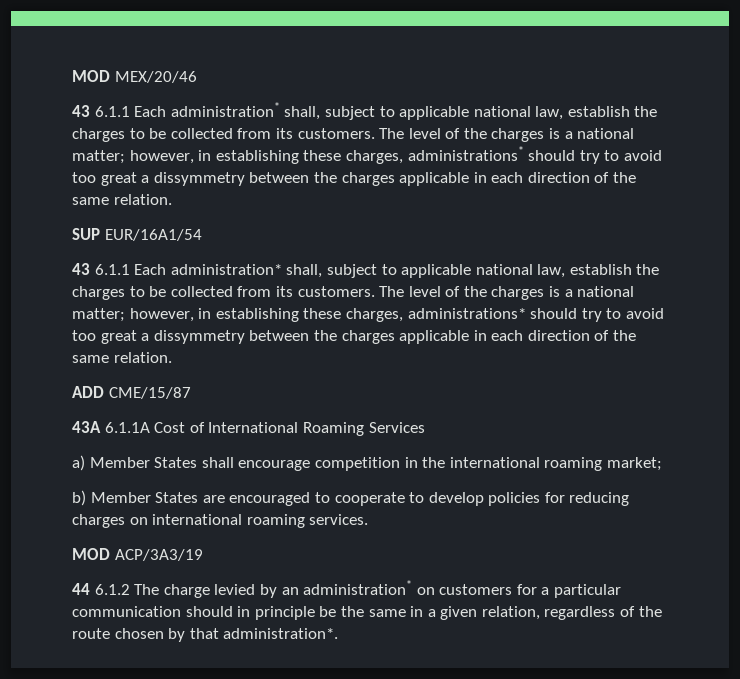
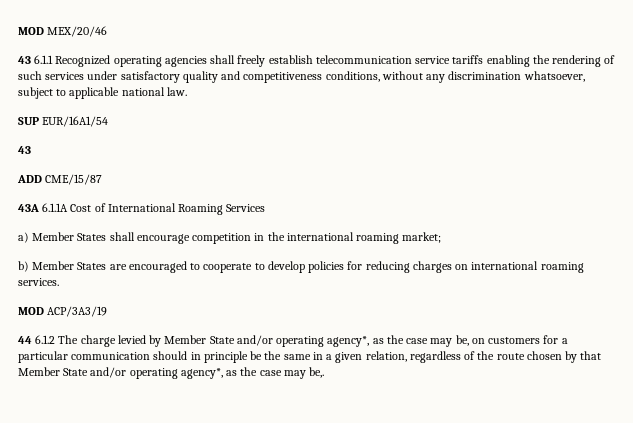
  MOD MEX/20/46
- 43 6.1.1 Each administration* shall, subject to applicable national law, establish the charges to be collected from its customers. The level of the charges is a national matter; however, in establishing these charges, administrations* should try to avoid too great a dissymmetry between the charges applicable in each direction of the same relation.
+ 43 6.1.1 Recognized operating agencies shall freely establish telecommunication service tariffs enabling the rendering of such services under satisfactory quality and competitiveness conditions, without any discrimination whatsoever, subject to applicable national law.
  SUP EUR/16A1/54
- 43 6.1.1 Each administration* shall, subject to applicable national law, establish the charges to be collected from its customers. The level of the charges is a national matter; however, in establishing these charges, administrations* should try to avoid too great a dissymmetry between the charges applicable in each direction of the same relation.
+ 43
- 44 6.1.2 The charge levied by an administration* on customers for a particular communication should in principle be the same in a given relation, regardless of the route chosen by that administration*.
+ 44 6.1.2 The charge levied by Member State and/or operating agency*, as the case may be, on customers for a particular communication should in principle be the same in a given relation, regardless of the route chosen by that Member State and/or operating agency*, as the case may be,.

